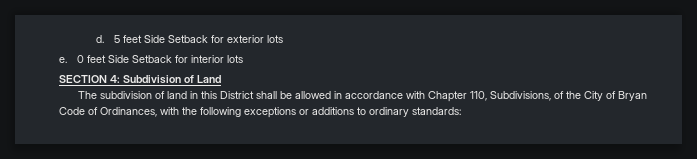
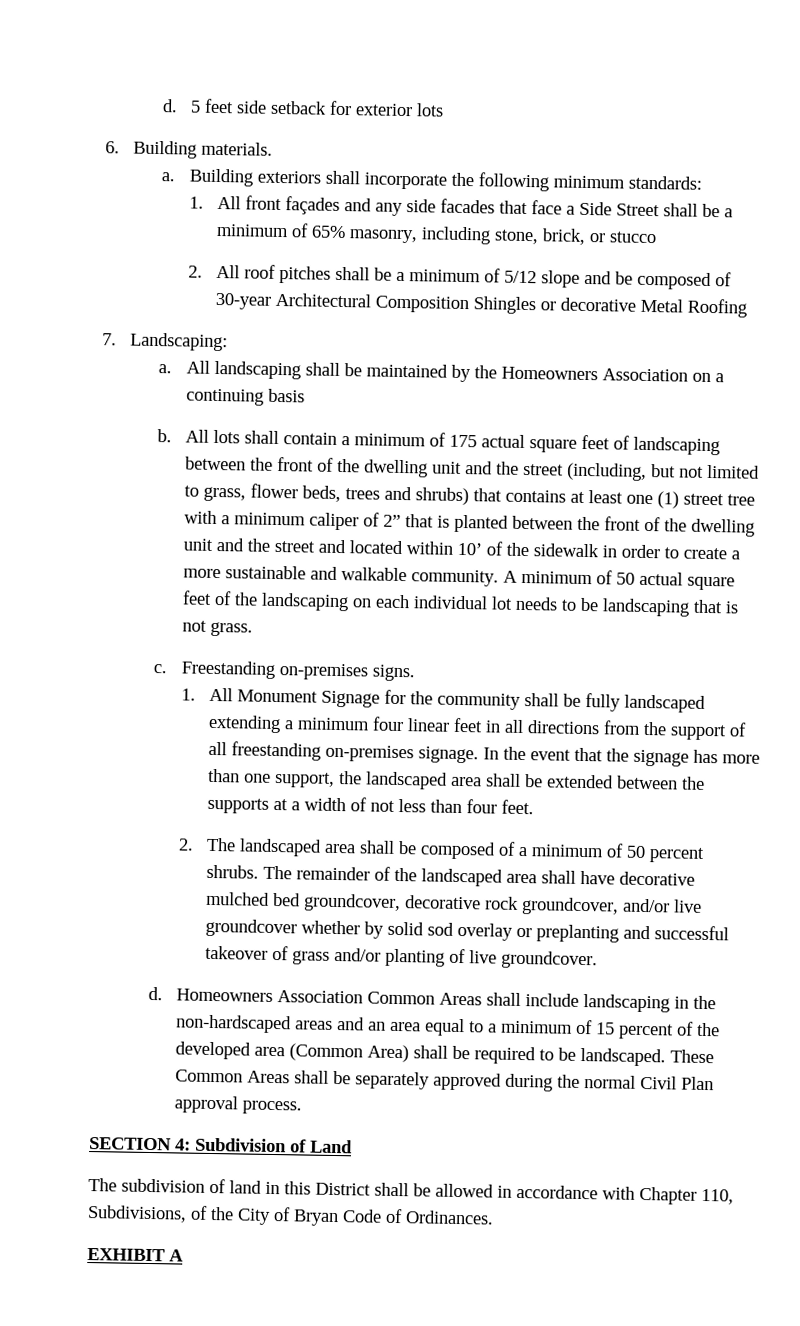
- 5 feet Side Setback for exterior lots
+ 5 feet side setback for exterior lots
- e. 0 feet Side Setback for interior lots
+ 6. Building materials.
+ a. Building exteriors shall incorporate the following minimum standards:
+ 1. All front façades and any side facades that face a Side Street shall be a minimum of 65% masonry, including stone, brick, or stucco
+ 2. All roof pitches shall be a minimum of 5/12 slope and be composed of 30-year Architectural Composition Shingles or decorative Metal Roofing
+ 7. Landscaping:
+ a. All landscaping shall be maintained by the Homeowners Association on a continuing basis
+ b. All lots shall contain a minimum of 175 actual square feet of landscaping between the front of the dwelling unit and the street (including, but not limited to grass, flower beds, trees and shrubs) that contains at least one (1) street tree with a minimum caliper of 2” that is planted between the front of the dwelling unit and the street and located within 10’ of the sidewalk in order to create a more sustainable and walkable community. A minimum of 50 actual square feet of the landscaping on each individual lot needs to be landscaping that is not grass.
+ c. Freestanding on-premises signs.
+ 1. All Monument Signage for the community shall be fully landscaped extending a minimum four linear feet in all directions from the support of all freestanding on-premises signage. In the event that the signage has more than one support, the landscaped area shall be extended between the supports at a width of not less than four feet.
+ 2. The landscaped area shall be composed of a minimum of 50 percent shrubs. The remainder of the landscaped area shall have decorative mulched bed groundcover, decorative rock groundcover, and/or live groundcover whether by solid sod overlay or preplanting and successful takeover of grass and/or planting of live groundcover.
+ d. Homeowners Association Common Areas shall include landscaping in the non-hardscaped areas and an area equal to a minimum of 15 percent of the developed area (Common Area) shall be required to be landscaped. These Common Areas shall be separately approved during the normal Civil Plan approval process.
- The subdivision of land in this District shall be allowed in accordance with Chapter 110, Subdivisions, of the City of Bryan Code of Ordinances, with the following exceptions or additions to ordinary standards:
+ The subdivision of land in this District shall be allowed in accordance with Chapter 110, Subdivisions, of the City of Bryan Code of Ordinances.
+ EXHIBIT A

